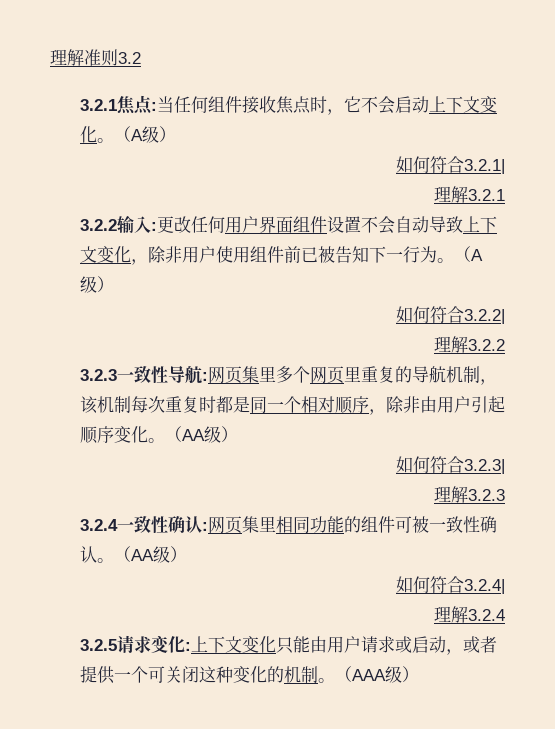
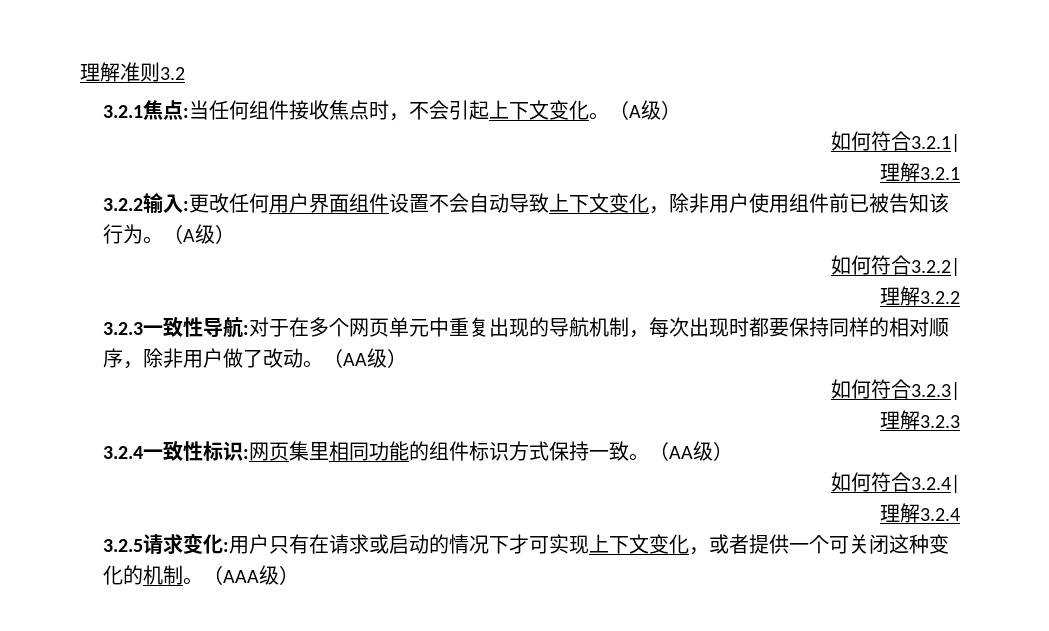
- 3.2.1焦点:当任何组件接收焦点时，它不会启动上下文变化。
+ 3.2.1焦点:当任何组件接收焦点时，不会引起上下文变化。
- 3.2.2输入:更改任何用户界面组件设置不会自动导致上下文变化，除非用户使用组件前已被告知下一行为。
+ 3.2.2输入:更改任何用户界面组件设置不会自动导致上下文变化，除非用户使用组件前已被告知该行为。
- 3.2.3一致性导航:网页集里多个网页里重复的导航机制，该机制每次重复时都是同一个相对顺序，除非由用户引起顺序变化。
+ 3.2.3一致性导航:对于在多个网页单元中重复出现的导航机制，每次出现时都要保持同样的相对顺序，除非用户做了改动。
- 3.2.4一致性确认:网页集里相同功能的组件可被一致性确认。
+ 3.2.4一致性标识:网页集里相同功能的组件标识方式保持一致。
- 3.2.5请求变化:上下文变化只能由用户请求或启动，或者提供一个可关闭这种变化的机制。
+ 3.2.5请求变化:用户只有在请求或启动的情况下才可实现上下文变化，或者提供一个可关闭这种变化的机制。

